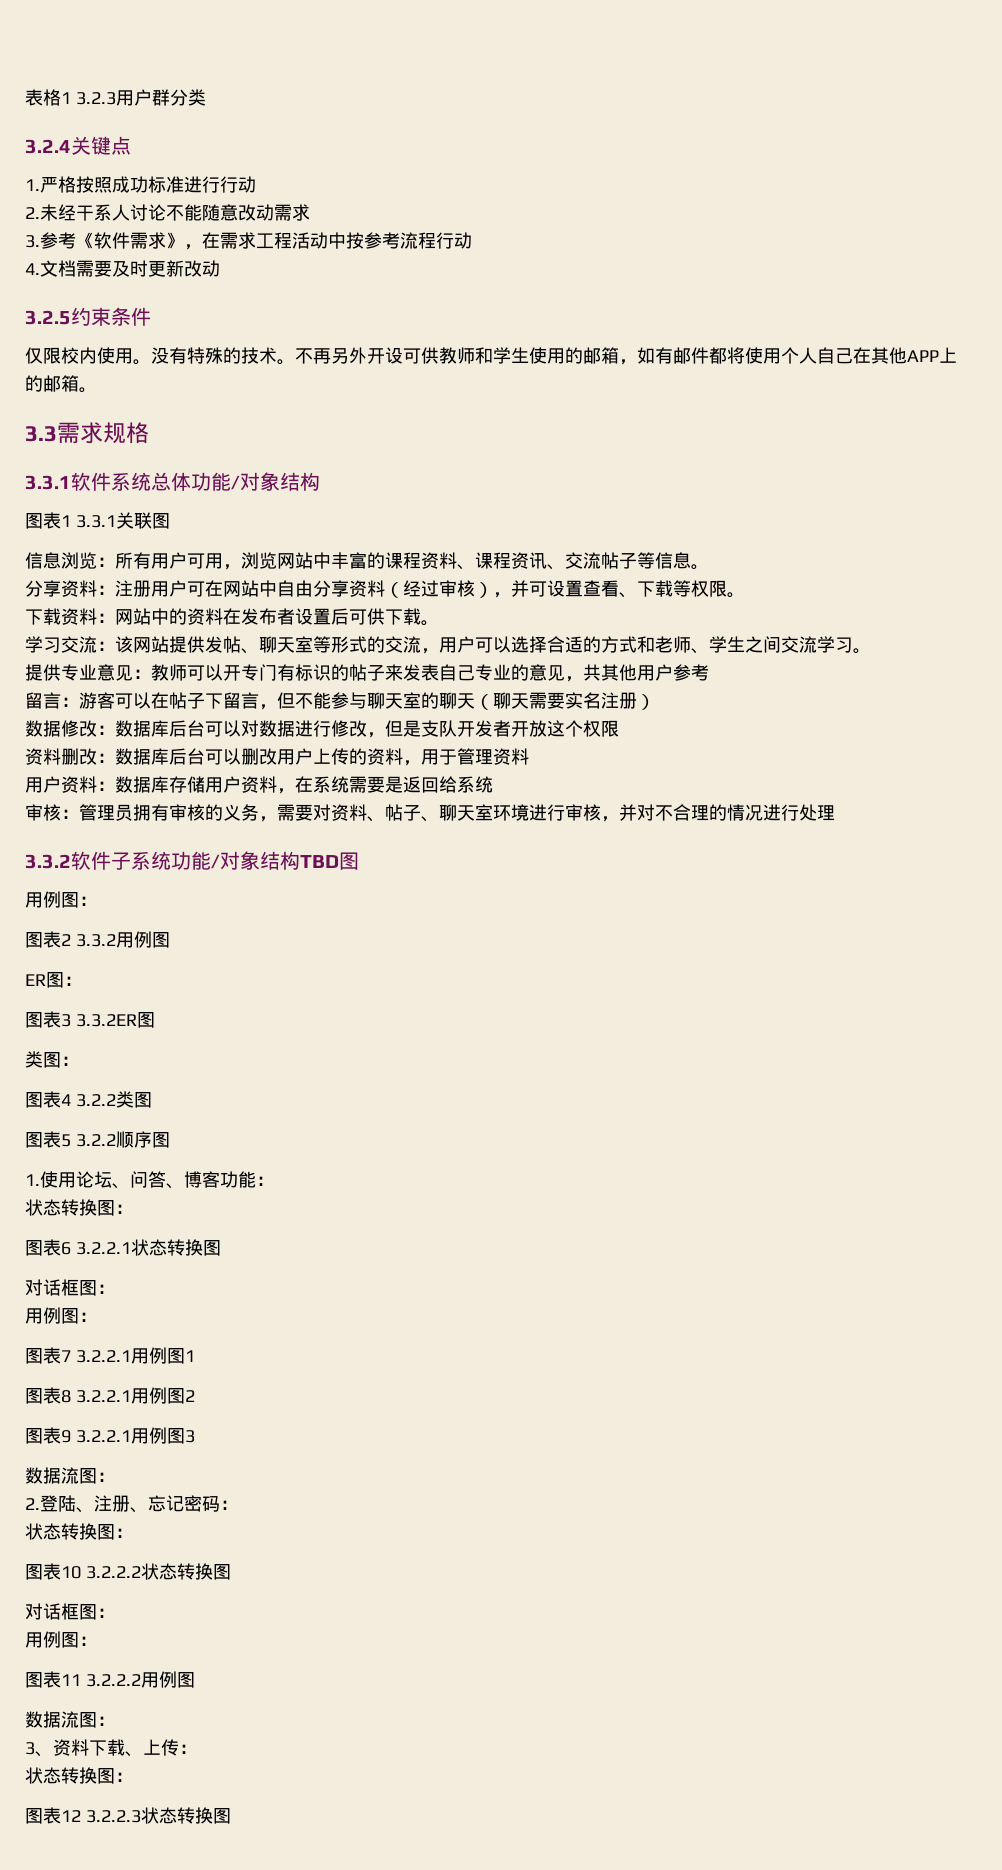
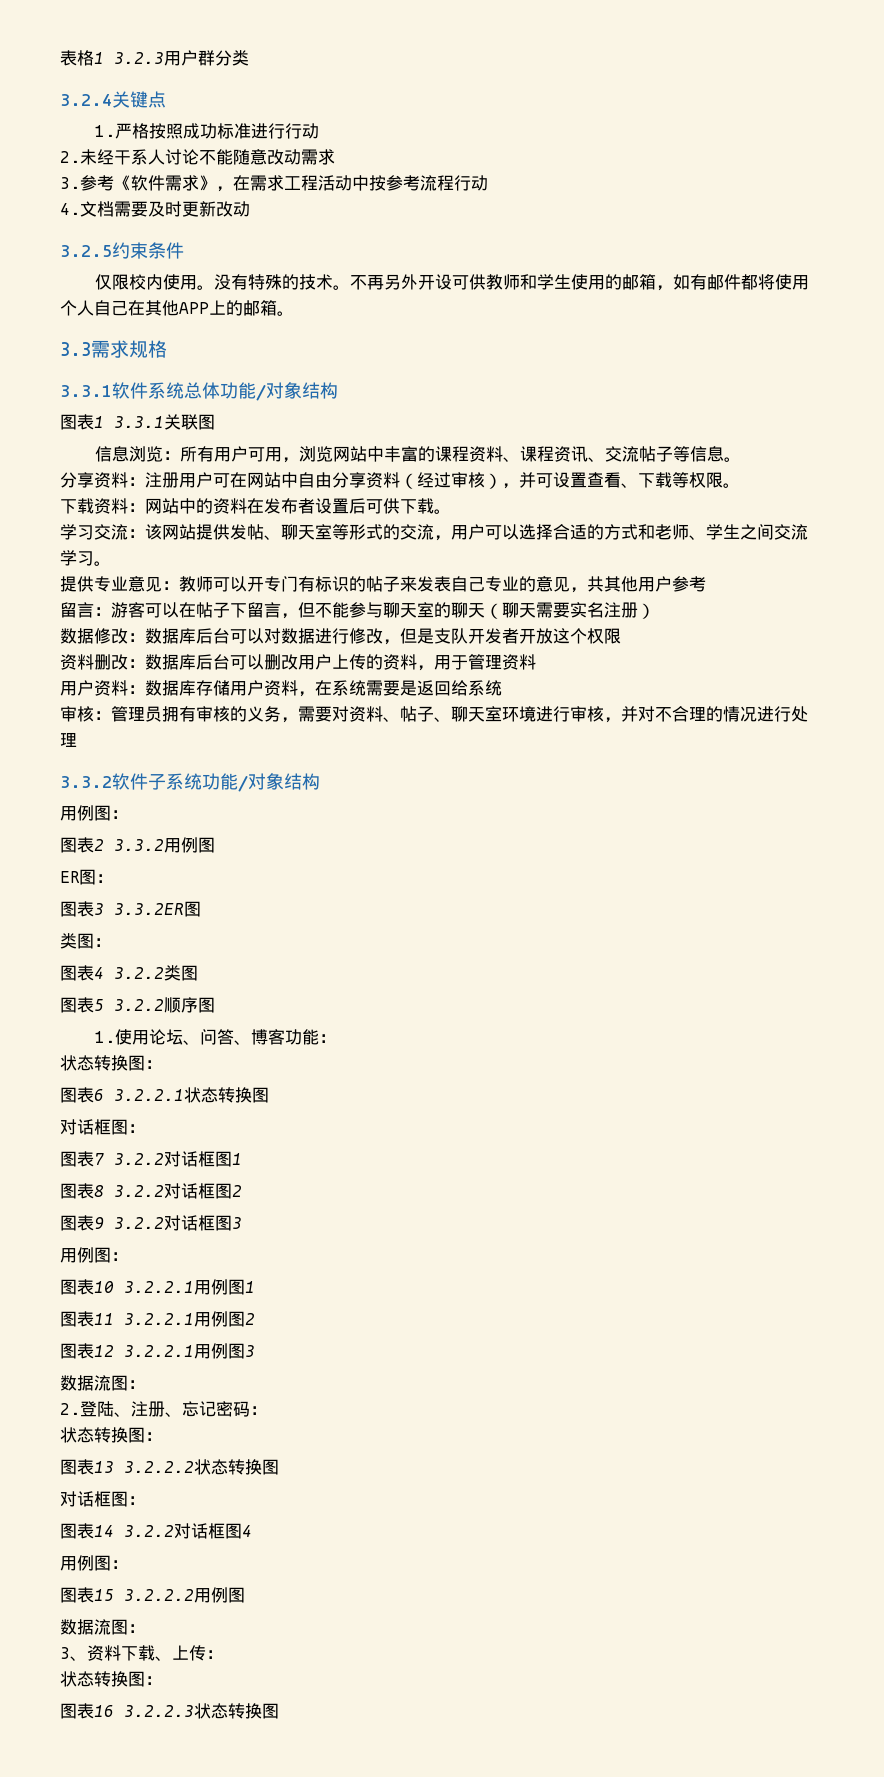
- 3.3.2软件子系统功能/对象结构TBD图
+ 3.3.2软件子系统功能/对象结构
  图表6 3.2.2.1状态转换图
  对话框图：
+ 图表7 3.2.2对话框图1
+ 图表8 3.2.2对话框图2
+ 图表9 3.2.2对话框图3
  用例图：
- 图表7 3.2.2.1用例图1
+ 图表10 3.2.2.1用例图1
- 图表8 3.2.2.1用例图2
+ 图表11 3.2.2.1用例图2
- 图表9 3.2.2.1用例图3
+ 图表12 3.2.2.1用例图3
- 图表10 3.2.2.2状态转换图
+ 图表13 3.2.2.2状态转换图
  对话框图：
+ 图表14 3.2.2对话框图4
  用例图：
- 图表11 3.2.2.2用例图
+ 图表15 3.2.2.2用例图
- 图表12 3.2.2.3状态转换图
+ 图表16 3.2.2.3状态转换图

